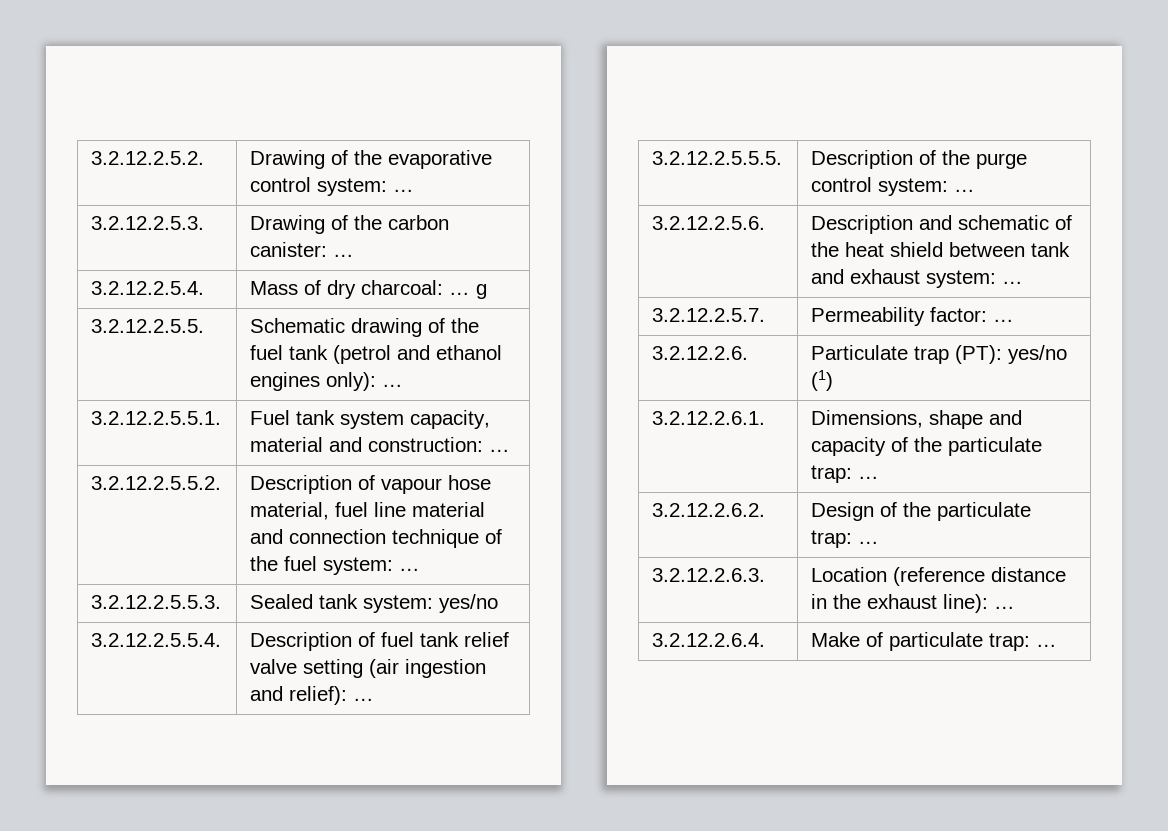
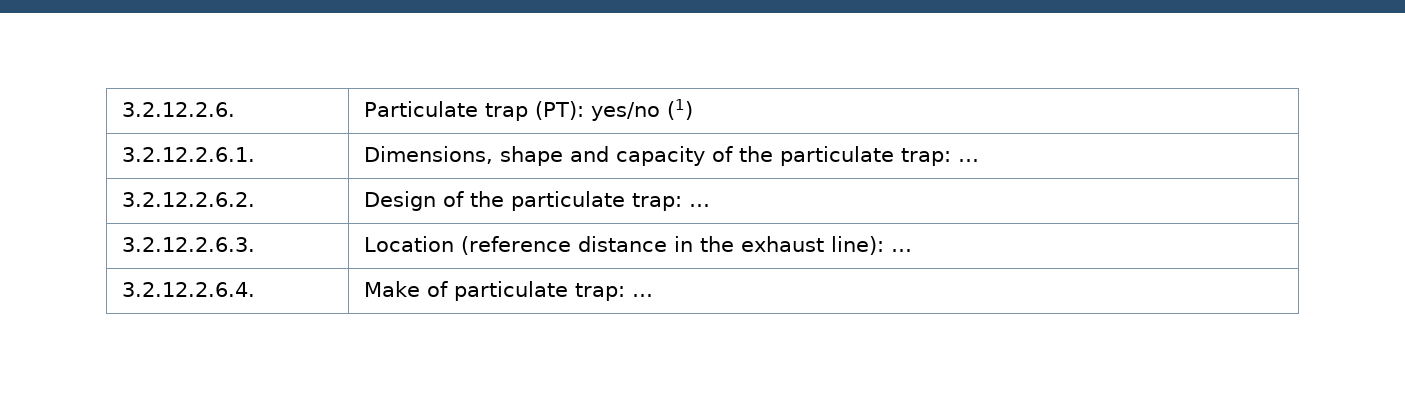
- 3.2.12.2.5.2. | Drawing of the evaporative control system: …
- 3.2.12.2.5.3. | Drawing of the carbon canister: …
- 3.2.12.2.5.4. | Mass of dry charcoal: … g
- 3.2.12.2.5.5. | Schematic drawing of the fuel tank (petrol and ethanol engines only): …
- 3.2.12.2.5.5.1. | Fuel tank system capacity, material and construction: …
- 3.2.12.2.5.5.2. | Description of vapour hose material, fuel line material and connection technique of the fuel system: …
- 3.2.12.2.5.5.3. | Sealed tank system: yes/no
- 3.2.12.2.5.5.4. | Description of fuel tank relief valve setting (air ingestion and relief): …
- 3.2.12.2.5.5.5. | Description of the purge control system: …
- 3.2.12.2.5.6. | Description and schematic of the heat shield between tank and exhaust system: …
- 3.2.12.2.5.7. | Permeability factor: …

